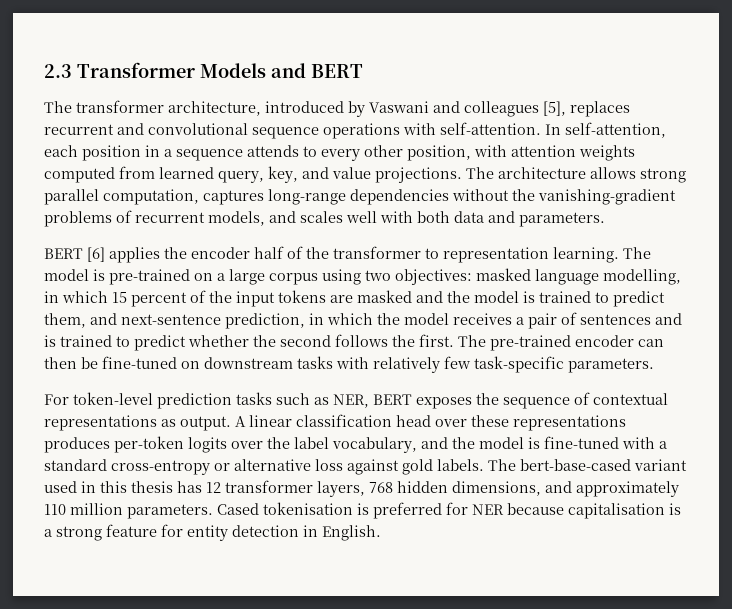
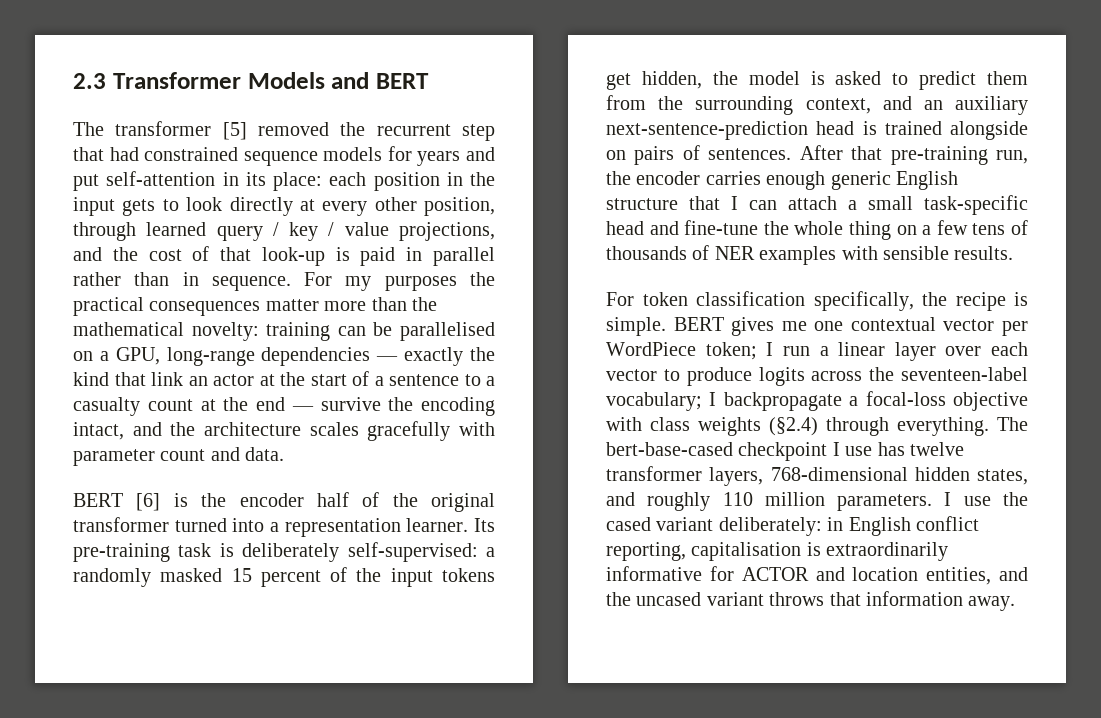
- The transformer architecture, introduced by Vaswani and colleagues [5], replaces recurrent and convolutional sequence operations with self-attention. In self-attention, each position in a sequence attends to every other position, with attention weights computed from learned query, key, and value projections. The architecture allows strong parallel computation, captures long-range dependencies without the vanishing-gradient problems of recurrent models, and scales well with both data and parameters.
+ The transformer [5] removed the recurrent step that had constrained sequence models for years and put self-attention in its place: each position in the input gets to look directly at every other position, through learned query / key / value projections, and the cost of that look-up is paid in parallel rather than in sequence. For my purposes the practical consequences matter more than the mathematical novelty: training can be parallelised on a GPU, long-range dependencies — exactly the kind that link an actor at the start of a sentence to a casualty count at the end — survive the encoding intact, and the architecture scales gracefully with parameter count and data.
- BERT [6] applies the encoder half of the transformer to representation learning. The model is pre-trained on a large corpus using two objectives: masked language modelling, in which 15 percent of the input tokens are masked and the model is trained to predict them, and next-sentence prediction, in which the model receives a pair of sentences and is trained to predict whether the second follows the first. The pre-trained encoder can then be fine-tuned on downstream tasks with relatively few task-specific parameters.
- For token-level prediction tasks such as NER, BERT exposes the sequence of contextual representations as output. A linear classification head over these representations produces per-token logits over the label vocabulary, and the model is fine-tuned with a standard cross-entropy or alternative loss against gold labels. The bert-base-cased variant used in this thesis has 12 transformer layers, 768 hidden dimensions, and approximately 110 million parameters. Cased tokenisation is preferred for NER because capitalisation is a strong feature for entity detection in English.
+ BERT [6] is the encoder half of the original transformer turned into a representation learner. Its pre-training task is deliberately self-supervised: a randomly masked 15 percent of the input tokens get hidden, the model is asked to predict them from the surrounding context, and an auxiliary next-sentence-prediction head is trained alongside on pairs of sentences. After that pre-training run, the encoder carries enough generic English structure that I can attach a small task-specific head and fine-tune the whole thing on a few tens of thousands of NER examples with sensible results.
+ For token classification specifically, the recipe is simple. BERT gives me one contextual vector per WordPiece token; I run a linear layer over each vector to produce logits across the seventeen-label vocabulary; I backpropagate a focal-loss objective with class weights (§2.4) through everything. The bert-base-cased checkpoint I use has twelve transformer layers, 768-dimensional hidden states, and roughly 110 million parameters. I use the cased variant deliberately: in English conflict reporting, capitalisation is extraordinarily informative for ACTOR and location entities, and the uncased variant throws that information away.

